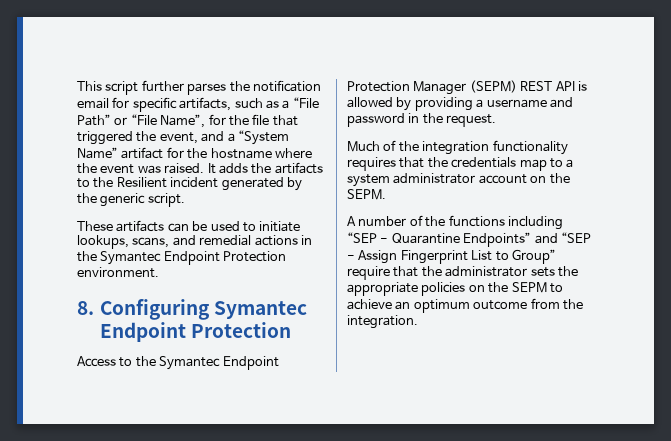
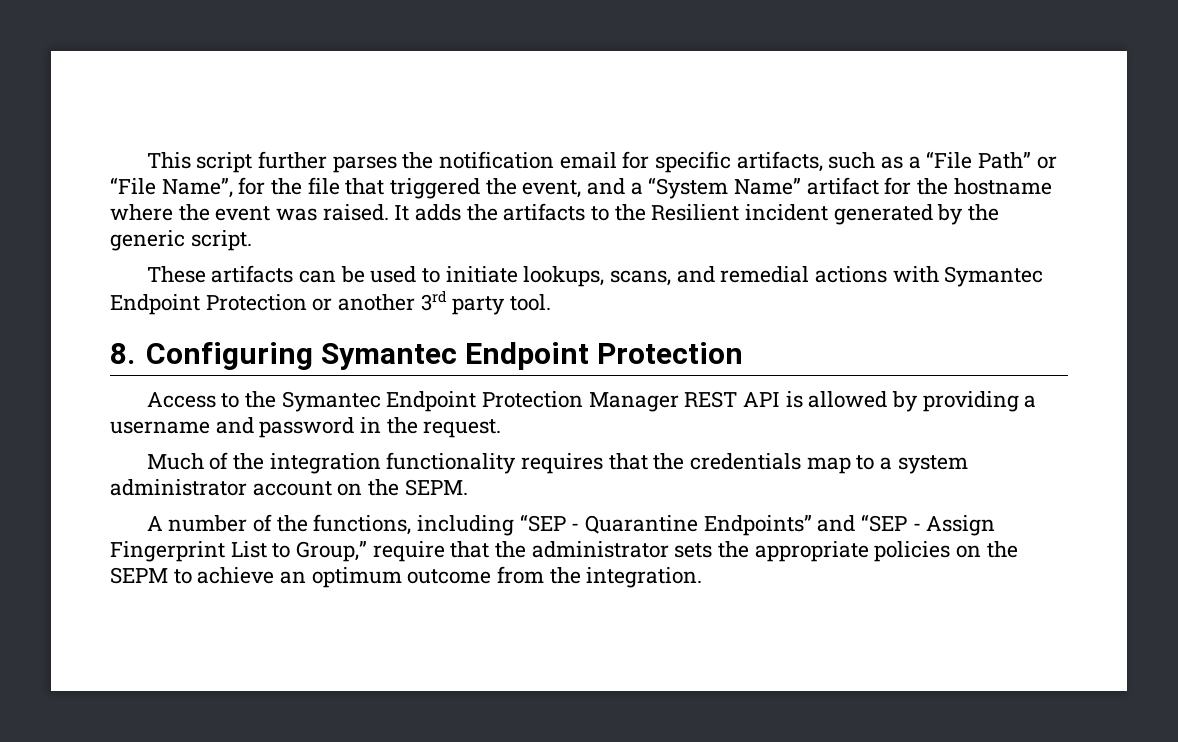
- These artifacts can be used to initiate lookups, scans, and remedial actions in the Symantec Endpoint Protection environment.
+ These artifacts can be used to initiate lookups, scans, and remedial actions with Symantec Endpoint Protection or another 3rd party tool.
- Access to the Symantec Endpoint Protection Manager (SEPM) REST API is allowed by providing a username and password in the request.
+ Access to the Symantec Endpoint Protection Manager REST API is allowed by providing a username and password in the request.
- A number of the functions including “SEP - Quarantine Endpoints” and “SEP - Assign Fingerprint List to Group” require that the administrator sets the appropriate policies on the SEPM to achieve an optimum outcome from the integration.
+ A number of the functions, including “SEP - Quarantine Endpoints” and “SEP - Assign Fingerprint List to Group,” require that the administrator sets the appropriate policies on the SEPM to achieve an optimum outcome from the integration.

